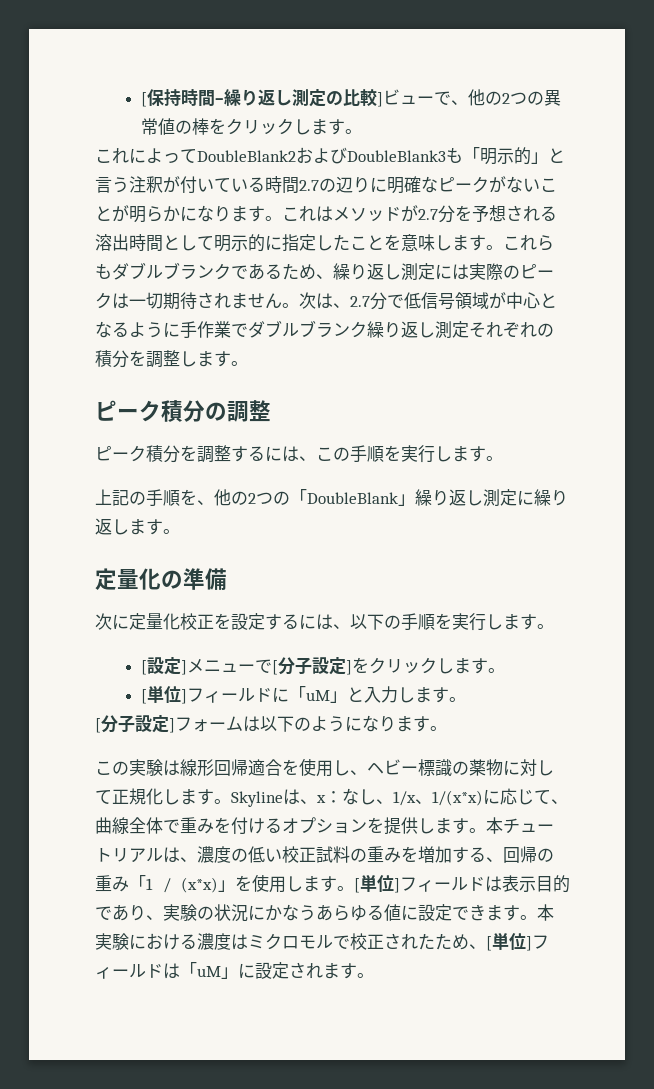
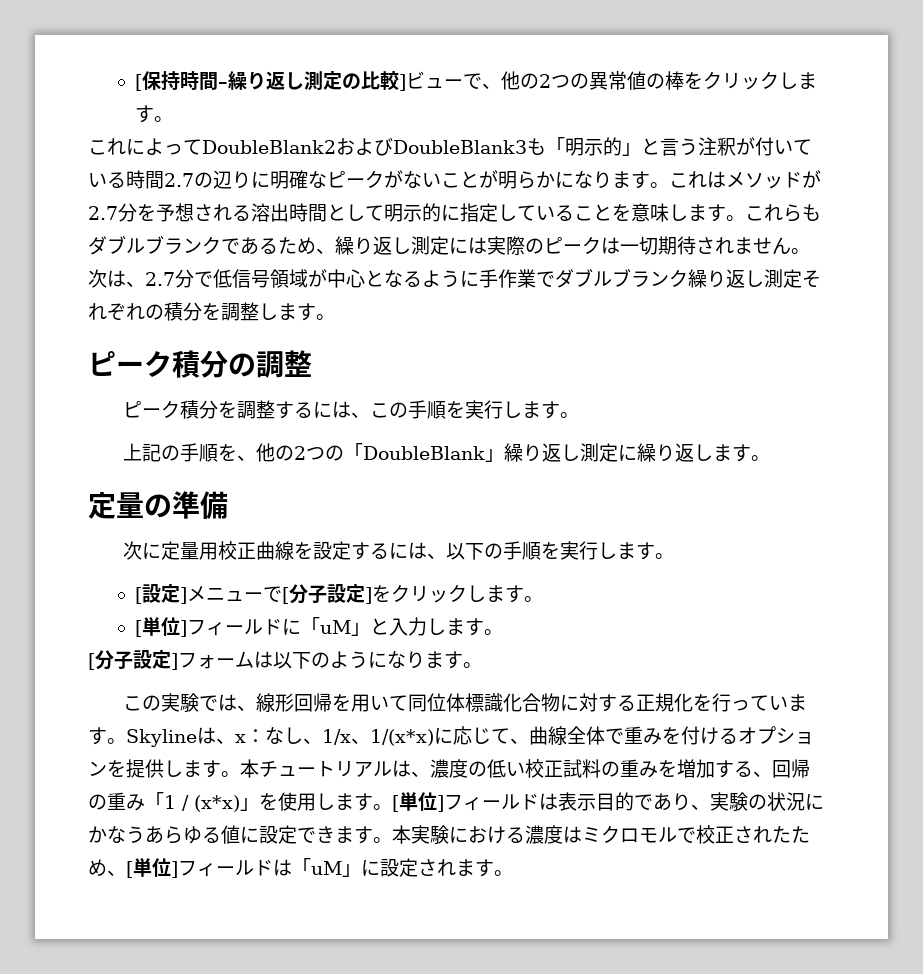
- これはメソッドが2.7分を予想される溶出時間として明示的に指定したことを意味します。
+ これはメソッドが2.7分を予想される溶出時間として明示的に指定していることを意味します。
- 定量化の準備
+ 定量の準備
- 次に定量化校正を設定するには、以下の手順を実行します。
+ 次に定量用校正曲線を設定するには、以下の手順を実行します。
- この実験は線形回帰適合を使用し、ヘビー標識の薬物に対して正規化します。
+ この実験では、線形回帰を用いて同位体標識化合物に対する正規化を行っています。

